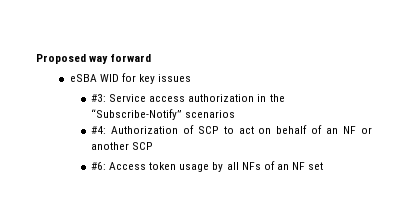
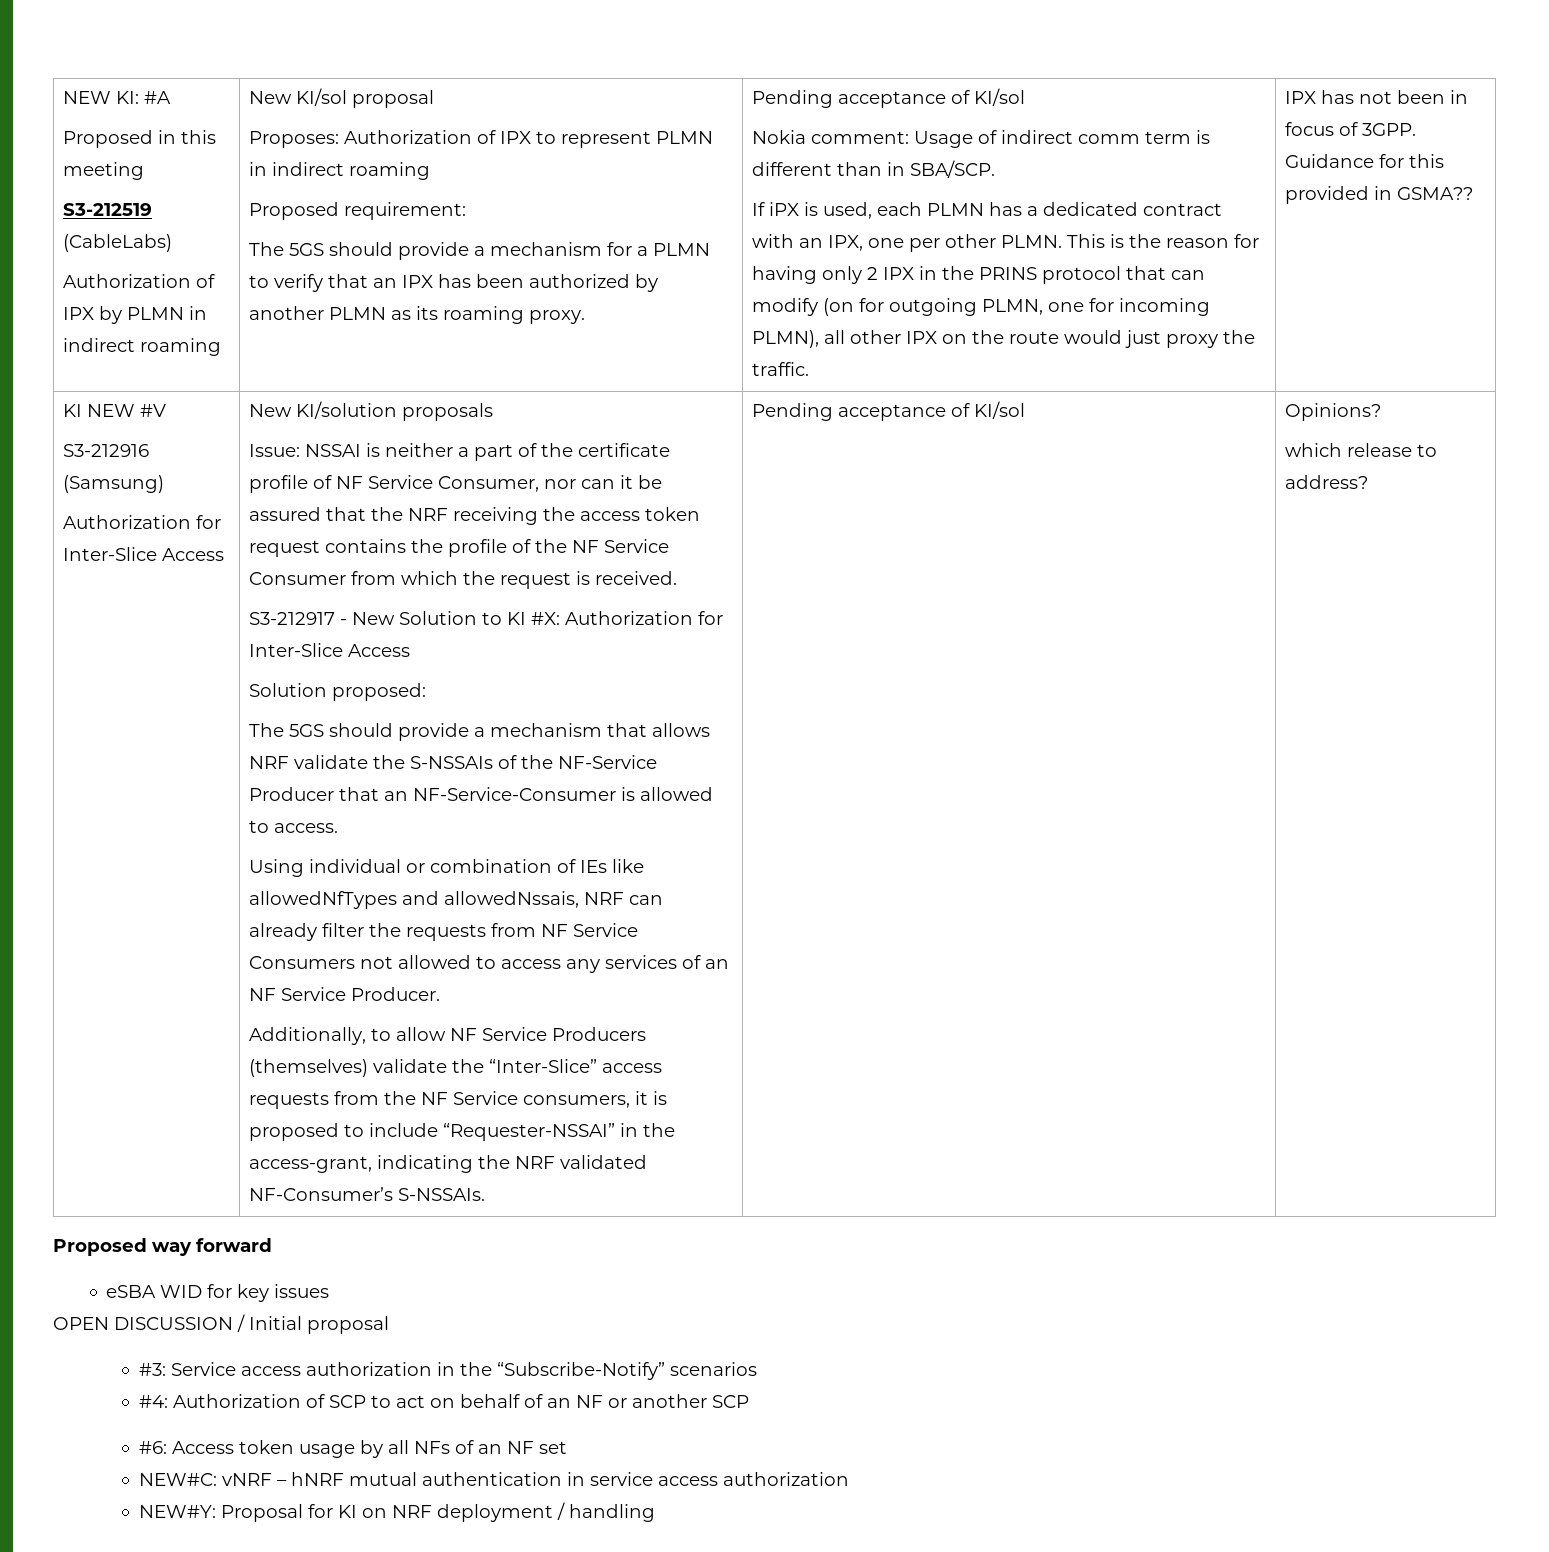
+ NEW KI: #A
+ Proposed in this meeting
+ S3-212519 (CableLabs)
+ Authorization of IPX by PLMN in indirect roaming | New KI/sol proposal
+ Proposes: Authorization of IPX to represent PLMN in indirect roaming
+ Proposed requirement:
+ The 5GS should provide a mechanism for a PLMN to verify that an IPX has been authorized by another PLMN as its roaming proxy. | Pending acceptance of KI/sol
+ Nokia comment: Usage of indirect comm term is different than in SBA/SCP.
+ If iPX is used, each PLMN has a dedicated contract with an IPX, one per other PLMN. This is the reason for having only 2 IPX in the PRINS protocol that can modify (on for outgoing PLMN, one for incoming PLMN), all other IPX on the route would just proxy the traffic. | IPX has not been in focus of 3GPP. Guidance for this provided in GSMA??
+ KI NEW #V
+ S3-212916 (Samsung)
+ Authorization for Inter-Slice Access | New KI/solution proposals
+ Issue: NSSAI is neither a part of the certificate profile of NF Service Consumer, nor can it be assured that the NRF receiving the access token request contains the profile of the NF Service Consumer from which the request is received.
+ S3-212917 - New Solution to KI #X: Authorization for Inter-Slice Access
+ Solution proposed:
+ The 5GS should provide a mechanism that allows NRF validate the S-NSSAIs of the NF-Service Producer that an NF-Service-Consumer is allowed to access.
+ Using individual or combination of IEs like allowedNfTypes and allowedNssais, NRF can already filter the requests from NF Service Consumers not allowed to access any services of an NF Service Producer.
+ Additionally, to allow NF Service Producers (themselves) validate the “Inter-Slice” access requests from the NF Service consumers, it is proposed to include “Requester-NSSAI” in the access-grant, indicating the NRF validated NF-Consumer’s S-NSSAIs. | Pending acceptance of KI/sol | Opinions?
+ which release to address?
+ OPEN DISCUSSION / Initial proposal
+ NEW#C: vNRF – hNRF mutual authentication in service access authorization
+ NEW#Y: Proposal for KI on NRF deployment / handling

